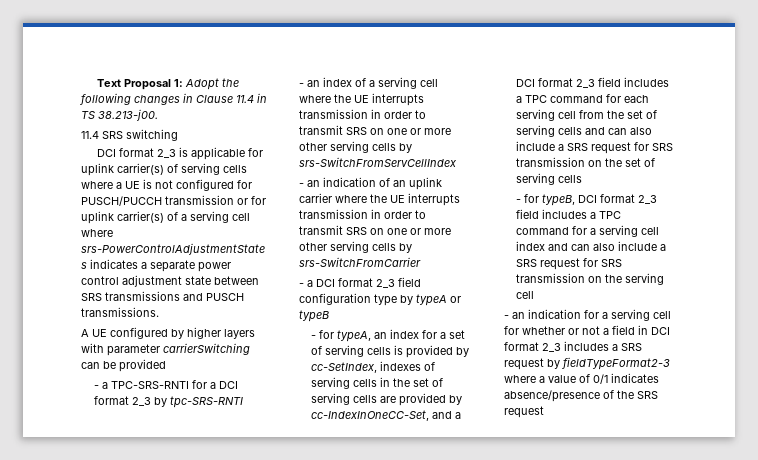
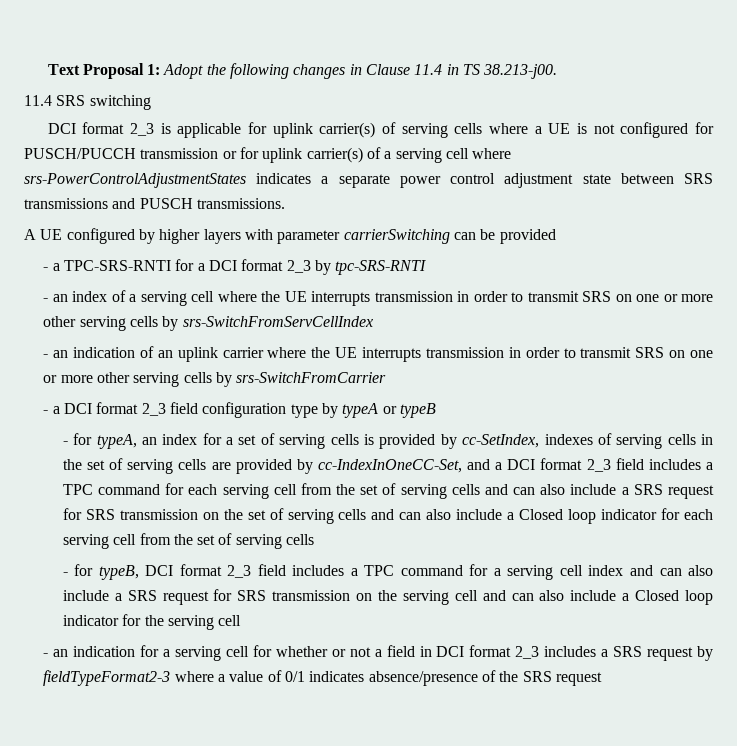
- - for typeA, an index for a set of serving cells is provided by cc-SetIndex, indexes of serving cells in the set of serving cells are provided by cc-IndexInOneCC-Set, and a DCI format 2_3 field includes a TPC command for each serving cell from the set of serving cells and can also include a SRS request for SRS transmission on the set of serving cells
+ - for typeA, an index for a set of serving cells is provided by cc-SetIndex, indexes of serving cells in the set of serving cells are provided by cc-IndexInOneCC-Set, and a DCI format 2_3 field includes a TPC command for each serving cell from the set of serving cells and can also include a SRS request for SRS transmission on the set of serving cells and can also include a Closed loop indicator for each serving cell from the set of serving cells
- - for typeB, DCI format 2_3 field includes a TPC command for a serving cell index and can also include a SRS request for SRS transmission on the serving cell
+ - for typeB, DCI format 2_3 field includes a TPC command for a serving cell index and can also include a SRS request for SRS transmission on the serving cell and can also include a Closed loop indicator for the serving cell

